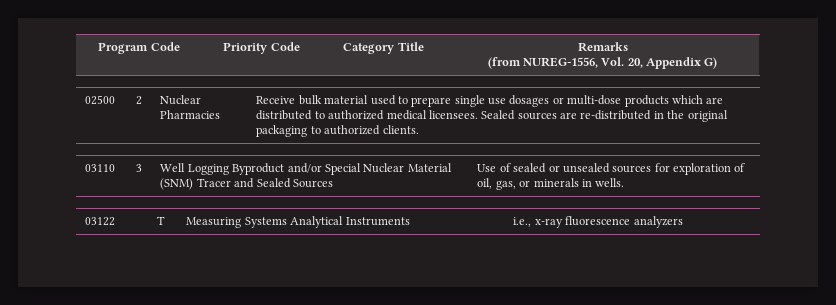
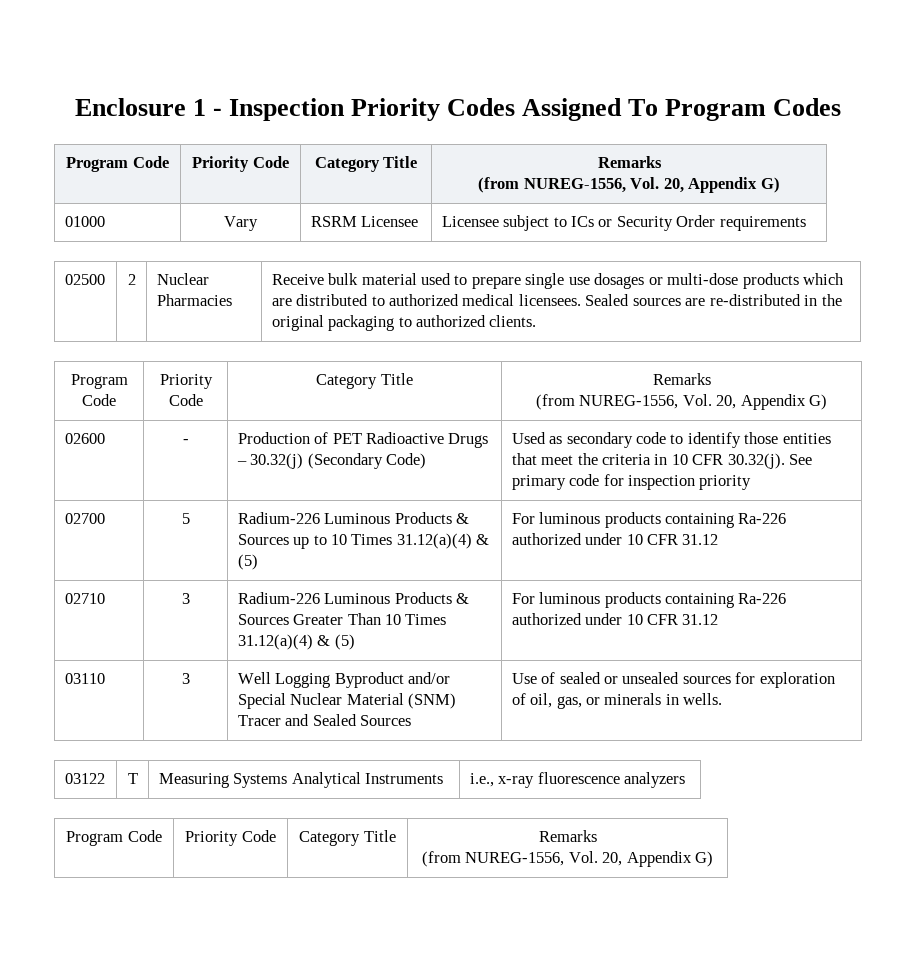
+ Enclosure 1 - Inspection Priority Codes Assigned To Program Codes
+ 01000 | Vary | RSRM Licensee | Licensee subject to ICs or Security Order requirements
  02500 | 2 | Nuclear Pharmacies | Receive bulk material used to prepare single use dosages or multi-dose products which are distributed to authorized medical licensees. Sealed sources are re-distributed in the original packaging to authorized clients.
+ Program Code | Priority Code | Category Title | Remarks
+ (from NUREG-1556, Vol. 20, Appendix G)
+ 02600 | - | Production of PET Radioactive Drugs – 30.32(j) (Secondary Code) | Used as secondary code to identify those entities that meet the criteria in 10 CFR 30.32(j). See primary code for inspection priority
+ 02700 | 5 | Radium-226 Luminous Products & Sources up to 10 Times 31.12(a)(4) & (5) | For luminous products containing Ra-226 authorized under 10 CFR 31.12
+ 02710 | 3 | Radium-226 Luminous Products & Sources Greater Than 10 Times 31.12(a)(4) & (5) | For luminous products containing Ra-226 authorized under 10 CFR 31.12
  03122 | T | Measuring Systems Analytical Instruments | i.e., x-ray fluorescence analyzers
+ Program Code | Priority Code | Category Title | Remarks
+ (from NUREG-1556, Vol. 20, Appendix G)

